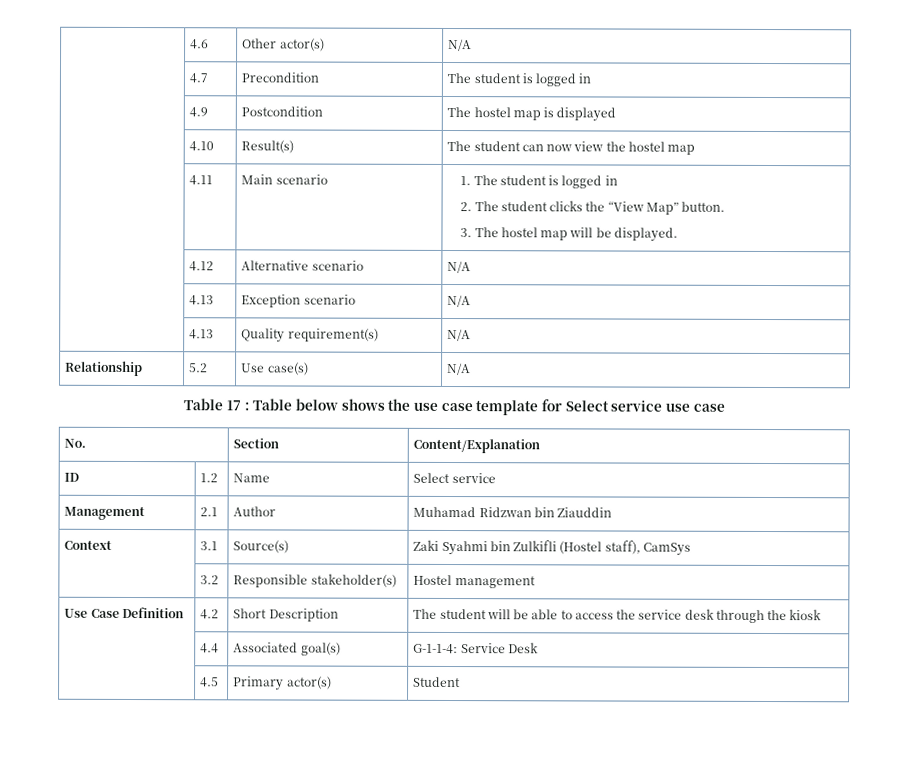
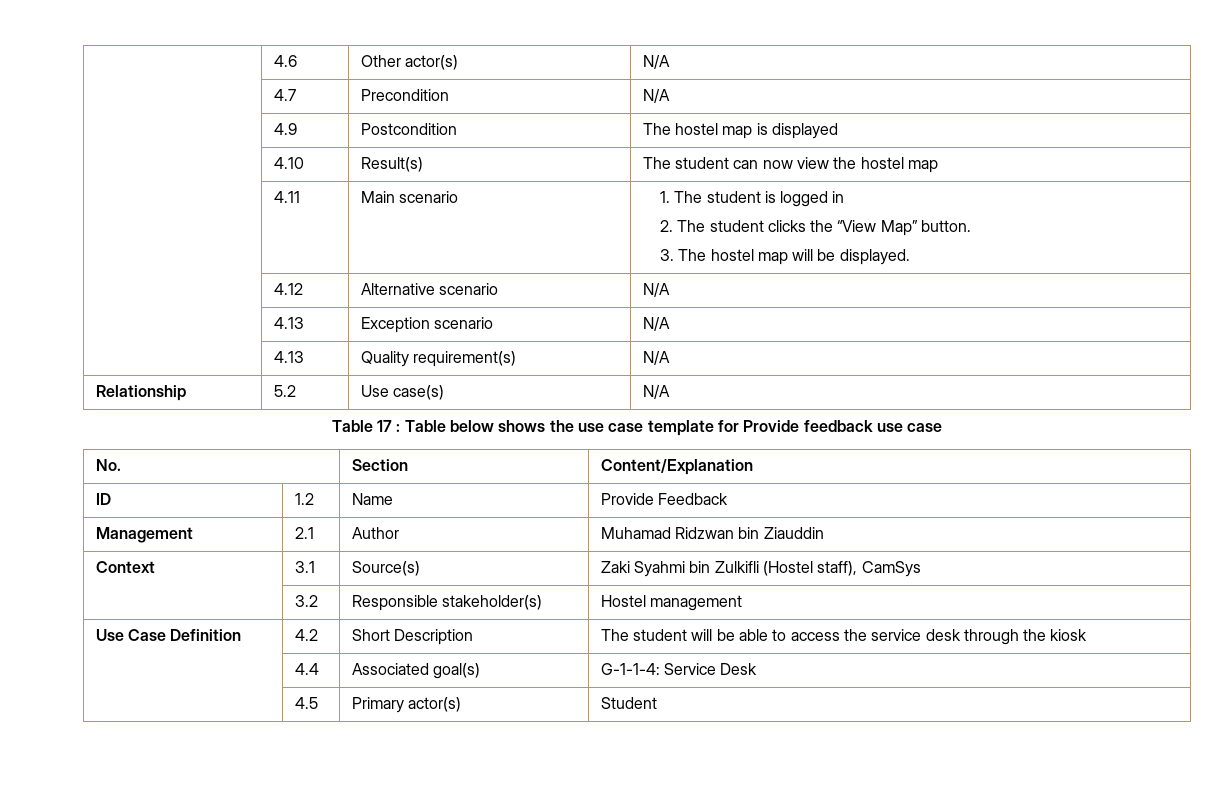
- | 4.7 | Precondition | The student is logged in
+ | 4.7 | Precondition | N/A
- Table 17 : Table below shows the use case template for Select service use case
+ Table 17 : Table below shows the use case template for Provide feedback use case
- ID | 1.2 | Name | Select service
+ ID | 1.2 | Name | Provide Feedback

